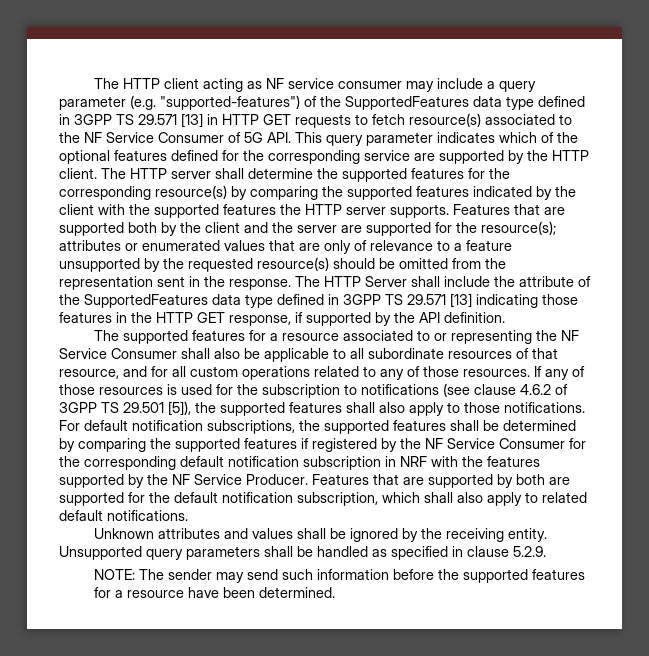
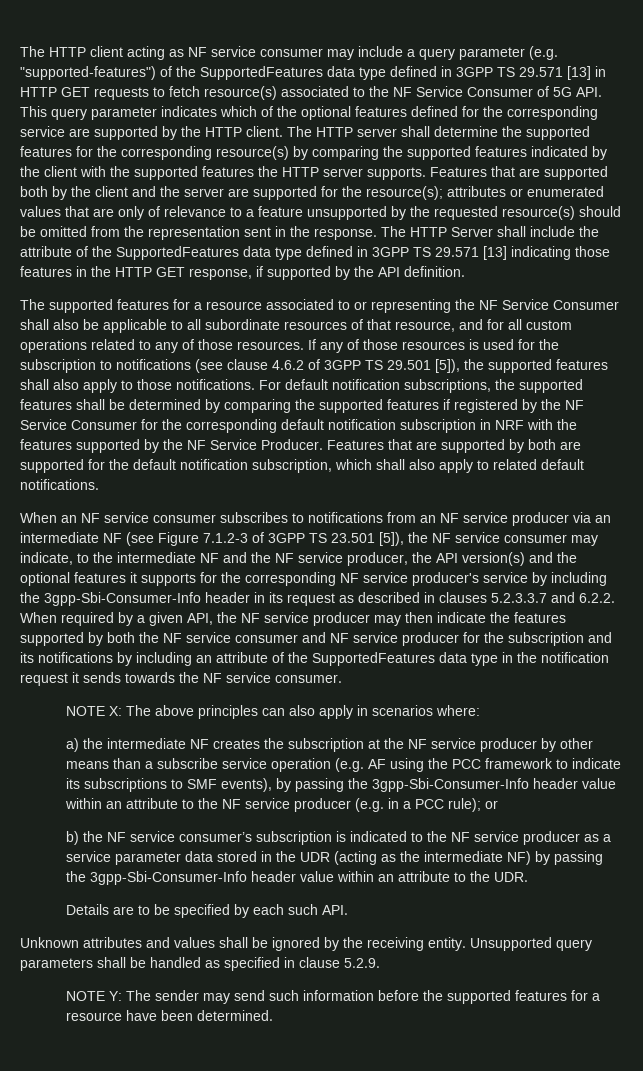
+ When an NF service consumer subscribes to notifications from an NF service producer via an intermediate NF (see Figure 7.1.2-3 of 3GPP TS 23.501 [5]), the NF service consumer may indicate, to the intermediate NF and the NF service producer, the API version(s) and the optional features it supports for the corresponding NF service producer's service by including the 3gpp-Sbi-Consumer-Info header in its request as described in clauses 5.2.3.3.7 and 6.2.2. When required by a given API, the NF service producer may then indicate the features supported by both the NF service consumer and NF service producer for the subscription and its notifications by including an attribute of the SupportedFeatures data type in the notification request it sends towards the NF service consumer.
+ NOTE X: The above principles can also apply in scenarios where:
+ a) the intermediate NF creates the subscription at the NF service producer by other means than a subscribe service operation (e.g. AF using the PCC framework to indicate its subscriptions to SMF events), by passing the 3gpp-Sbi-Consumer-Info header value within an attribute to the NF service producer (e.g. in a PCC rule); or
+ b) the NF service consumer’s subscription is indicated to the NF service producer as a service parameter data stored in the UDR (acting as the intermediate NF) by passing the 3gpp-Sbi-Consumer-Info header value within an attribute to the UDR.
+ Details are to be specified by each such API.
- NOTE: The sender may send such information before the supported features for a resource have been determined.
+ NOTE Y: The sender may send such information before the supported features for a resource have been determined.

